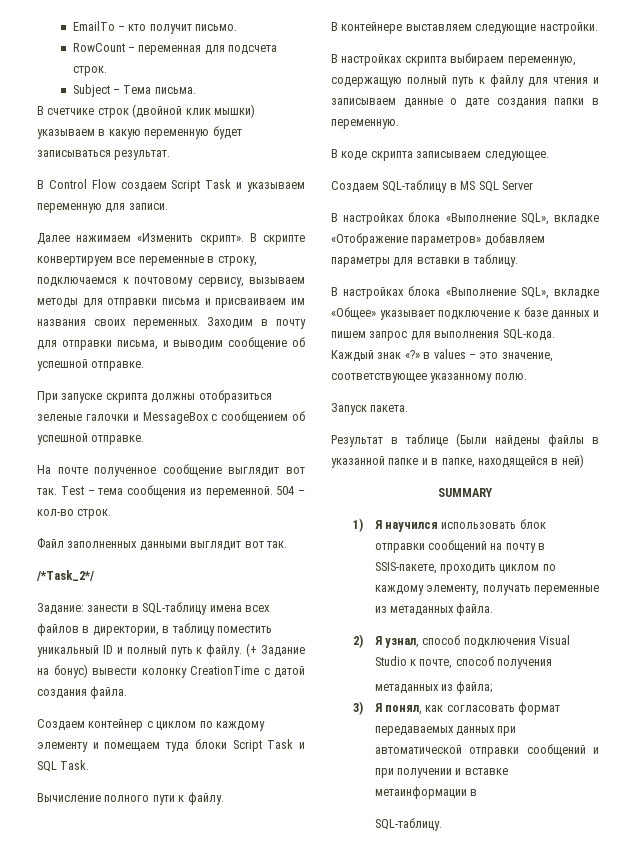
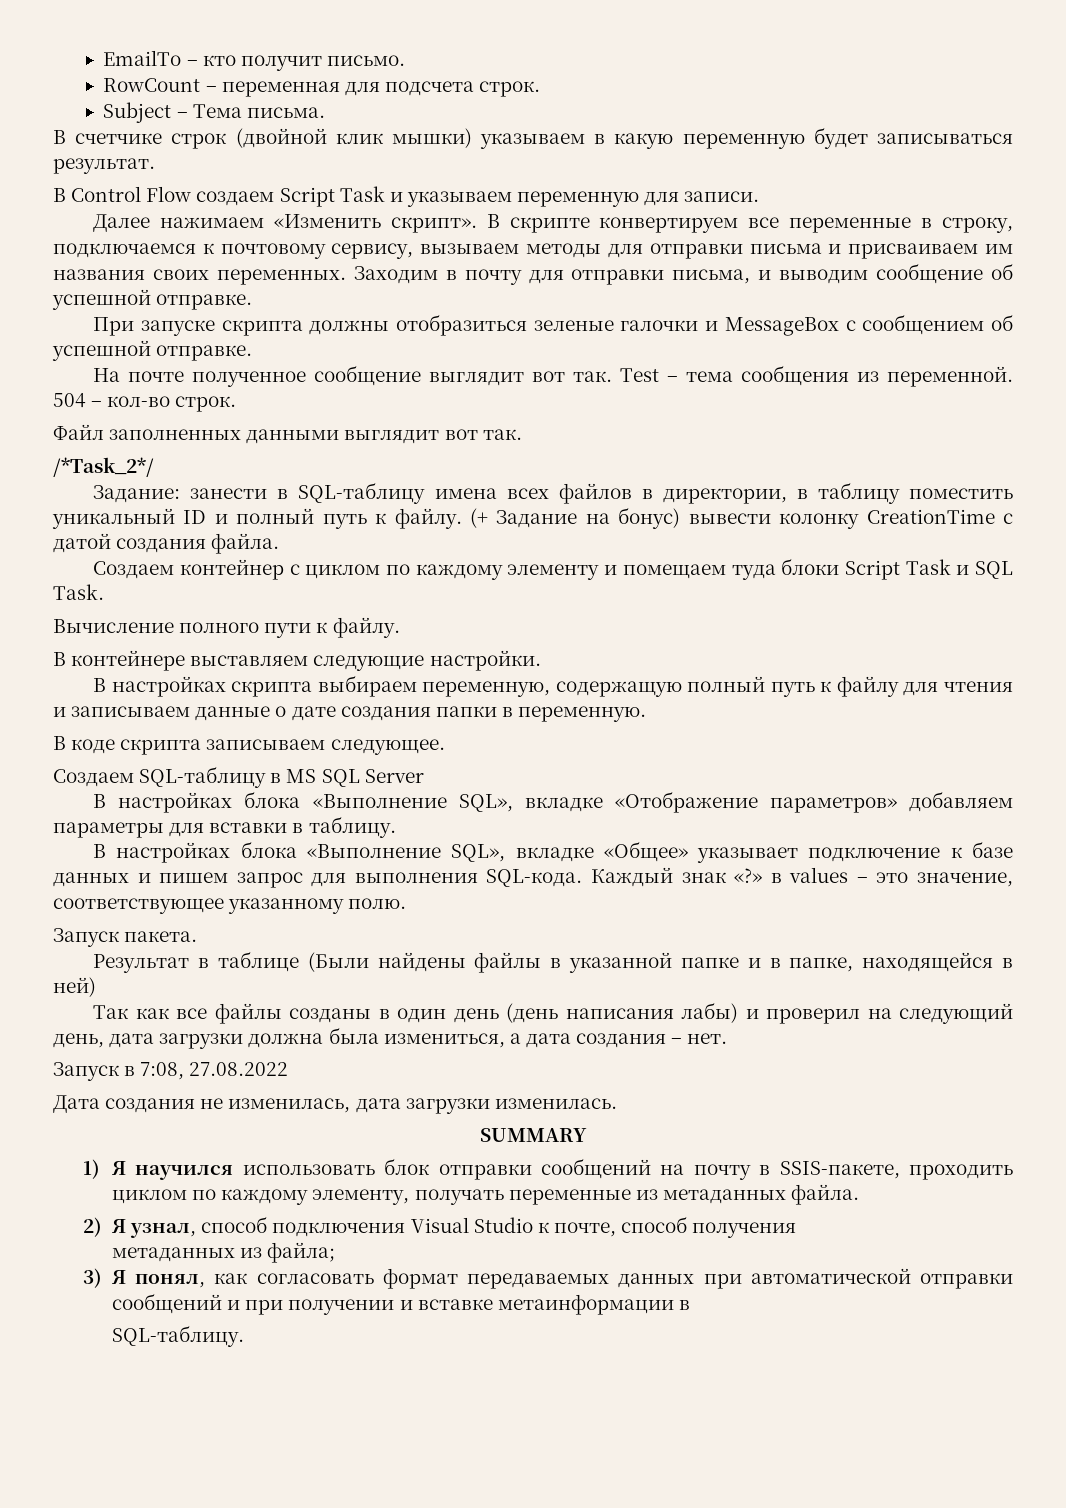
+ Так как все файлы созданы в один день (день написания лабы) и проверил на следующий день, дата загрузки должна была измениться, а дата создания – нет.
+ Запуск в 7:08, 27.08.2022
+ Дата создания не изменилась, дата загрузки изменилась.

